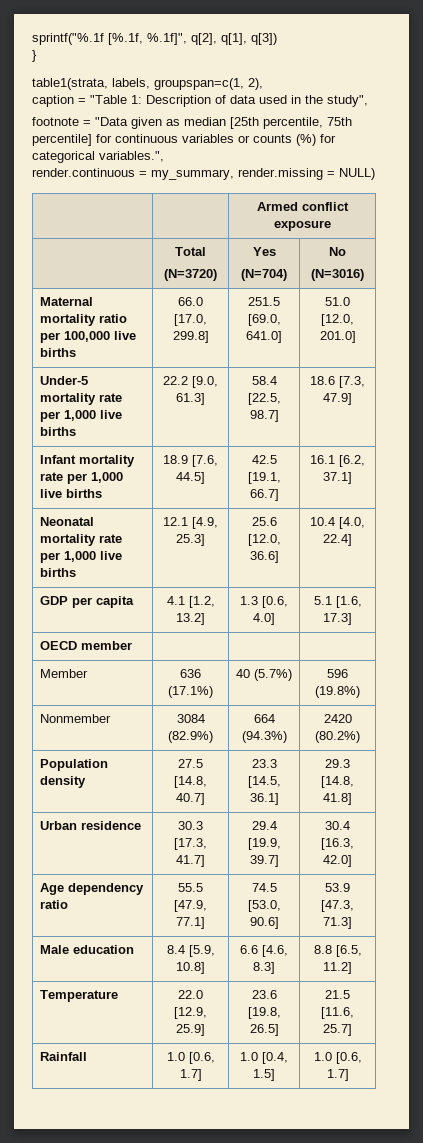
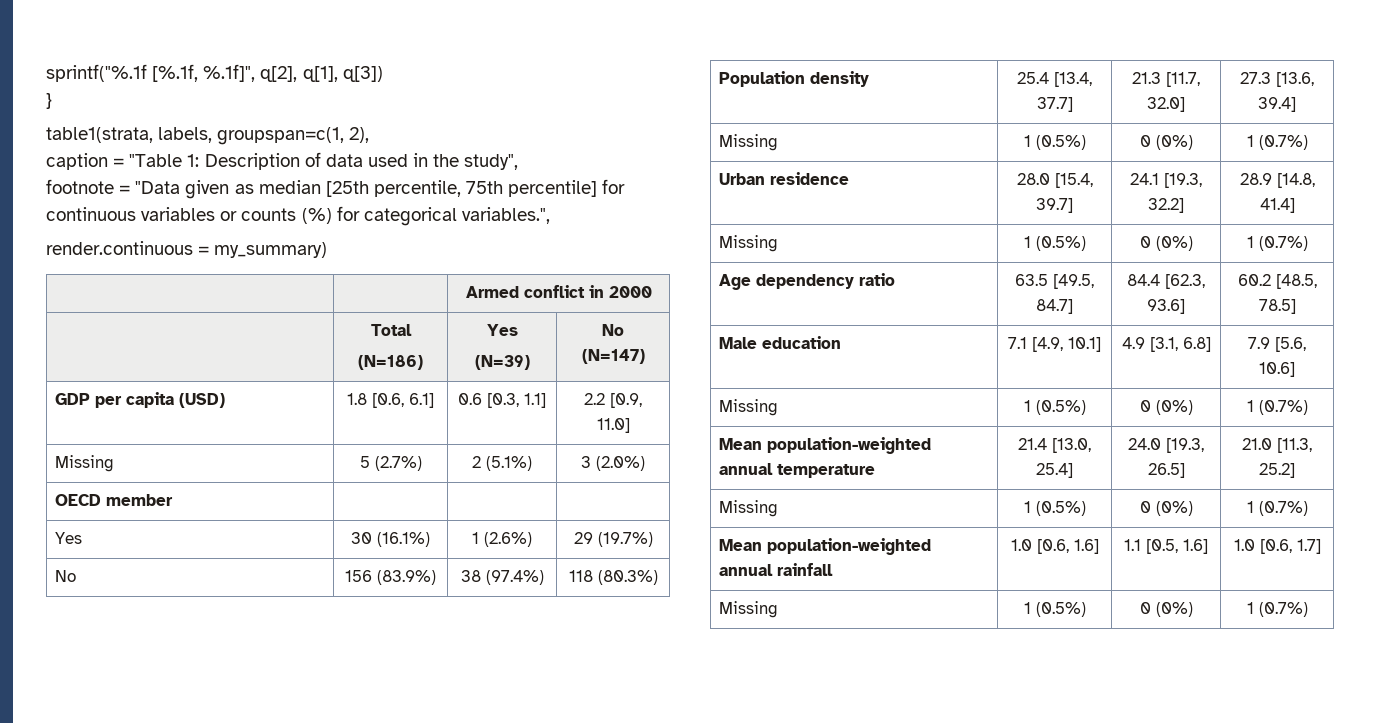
- render.continuous = my_summary, render.missing = NULL)
+ render.continuous = my_summary)
- | | Armed conflict exposure
+ | | Armed conflict in 2000
  | Total
- (N=3720) | Yes
- (N=704) | No
- (N=3016)
- Maternal mortality ratio per 100,000 live births | 66.0 [17.0, 299.8] | 251.5 [69.0, 641.0] | 51.0 [12.0, 201.0]
- Under-5 mortality rate per 1,000 live births | 22.2 [9.0, 61.3] | 58.4 [22.5, 98.7] | 18.6 [7.3, 47.9]
- Infant mortality rate per 1,000 live births | 18.9 [7.6, 44.5] | 42.5 [19.1, 66.7] | 16.1 [6.2, 37.1]
- Neonatal mortality rate per 1,000 live births | 12.1 [4.9, 25.3] | 25.6 [12.0, 36.6] | 10.4 [4.0, 22.4]
- GDP per capita | 4.1 [1.2, 13.2] | 1.3 [0.6, 4.0] | 5.1 [1.6, 17.3]
+ (N=186) | Yes
+ (N=39) | No
+ (N=147)
+ GDP per capita (USD) | 1.8 [0.6, 6.1] | 0.6 [0.3, 1.1] | 2.2 [0.9, 11.0]
+ Missing | 5 (2.7%) | 2 (5.1%) | 3 (2.0%)
  OECD member | | |
- Member | 636 (17.1%) | 40 (5.7%) | 596 (19.8%)
- Nonmember | 3084 (82.9%) | 664 (94.3%) | 2420 (80.2%)
- Population density | 27.5 [14.8, 40.7] | 23.3 [14.5, 36.1] | 29.3 [14.8, 41.8]
- Urban residence | 30.3 [17.3, 41.7] | 29.4 [19.9, 39.7] | 30.4 [16.3, 42.0]
- Age dependency ratio | 55.5 [47.9, 77.1] | 74.5 [53.0, 90.6] | 53.9 [47.3, 71.3]
- Male education | 8.4 [5.9, 10.8] | 6.6 [4.6, 8.3] | 8.8 [6.5, 11.2]
- Temperature | 22.0 [12.9, 25.9] | 23.6 [19.8, 26.5] | 21.5 [11.6, 25.7]
- Rainfall | 1.0 [0.6, 1.7] | 1.0 [0.4, 1.5] | 1.0 [0.6, 1.7]
+ Yes | 30 (16.1%) | 1 (2.6%) | 29 (19.7%)
+ No | 156 (83.9%) | 38 (97.4%) | 118 (80.3%)
+ Population density | 25.4 [13.4, 37.7] | 21.3 [11.7, 32.0] | 27.3 [13.6, 39.4]
+ Missing | 1 (0.5%) | 0 (0%) | 1 (0.7%)
+ Urban residence | 28.0 [15.4, 39.7] | 24.1 [19.3, 32.2] | 28.9 [14.8, 41.4]
+ Missing | 1 (0.5%) | 0 (0%) | 1 (0.7%)
+ Age dependency ratio | 63.5 [49.5, 84.7] | 84.4 [62.3, 93.6] | 60.2 [48.5, 78.5]
+ Male education | 7.1 [4.9, 10.1] | 4.9 [3.1, 6.8] | 7.9 [5.6, 10.6]
+ Missing | 1 (0.5%) | 0 (0%) | 1 (0.7%)
+ Mean population-weighted annual temperature | 21.4 [13.0, 25.4] | 24.0 [19.3, 26.5] | 21.0 [11.3, 25.2]
+ Missing | 1 (0.5%) | 0 (0%) | 1 (0.7%)
+ Mean population-weighted annual rainfall | 1.0 [0.6, 1.6] | 1.1 [0.5, 1.6] | 1.0 [0.6, 1.7]
+ Missing | 1 (0.5%) | 0 (0%) | 1 (0.7%)

